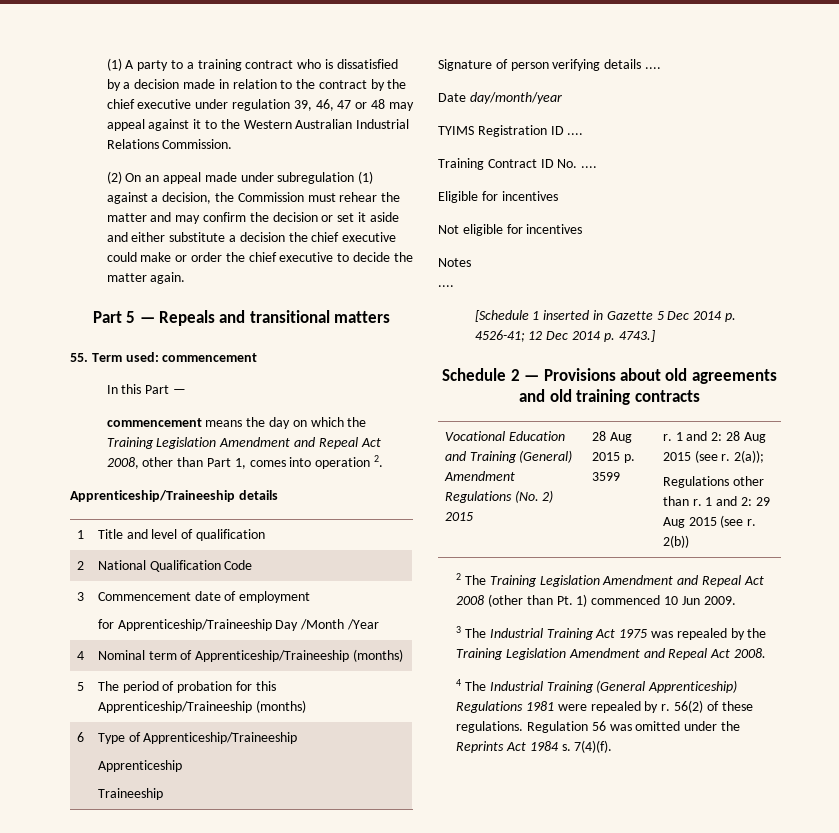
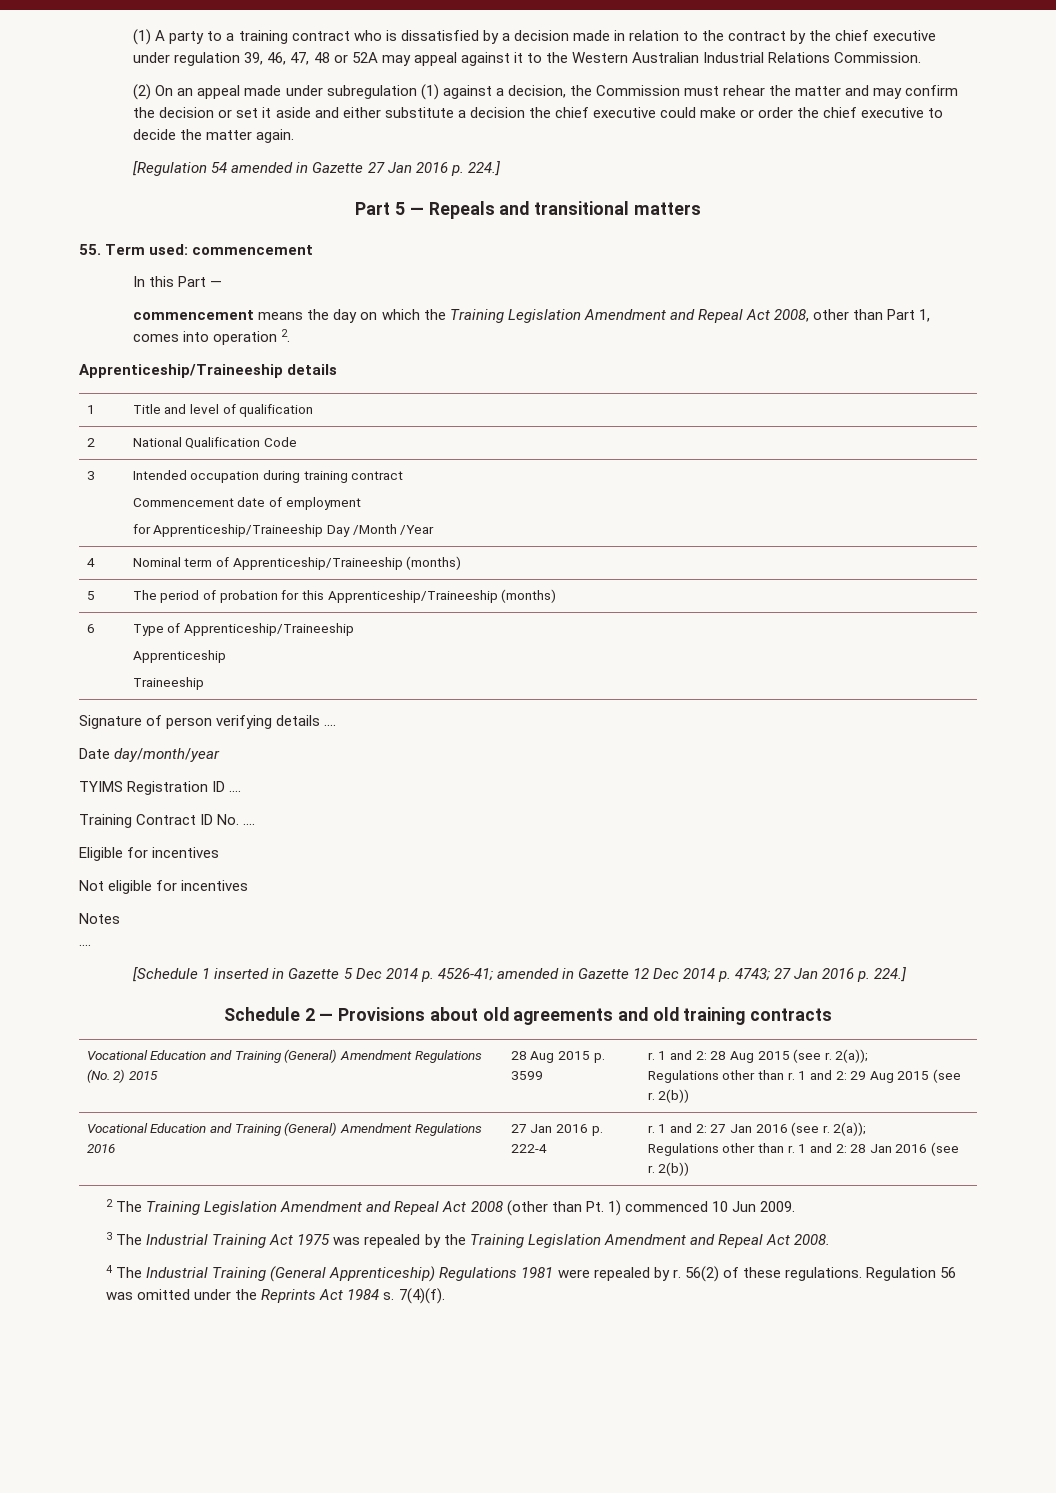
- (1) A party to a training contract who is dissatisfied by a decision made in relation to the contract by the chief executive under regulation 39, 46, 47 or 48 may appeal against it to the Western Australian Industrial Relations Commission.
+ (1) A party to a training contract who is dissatisfied by a decision made in relation to the contract by the chief executive under regulation 39, 46, 47, 48 or 52A may appeal against it to the Western Australian Industrial Relations Commission.
+ [Regulation 54 amended in Gazette 27 Jan 2016 p. 224.]
- 3 | Commencement date of employment
+ 3 | Intended occupation during training contract
+ Commencement date of employment
- [Schedule 1 inserted in Gazette 5 Dec 2014 p. 4526-41; 12 Dec 2014 p. 4743.]
+ [Schedule 1 inserted in Gazette 5 Dec 2014 p. 4526-41; amended in Gazette 12 Dec 2014 p. 4743; 27 Jan 2016 p. 224.]
+ Vocational Education and Training (General) Amendment Regulations 2016 | 27 Jan 2016 p. 222-4 | r. 1 and 2: 27 Jan 2016 (see r. 2(a));
+ Regulations other than r. 1 and 2: 28 Jan 2016 (see r. 2(b))

